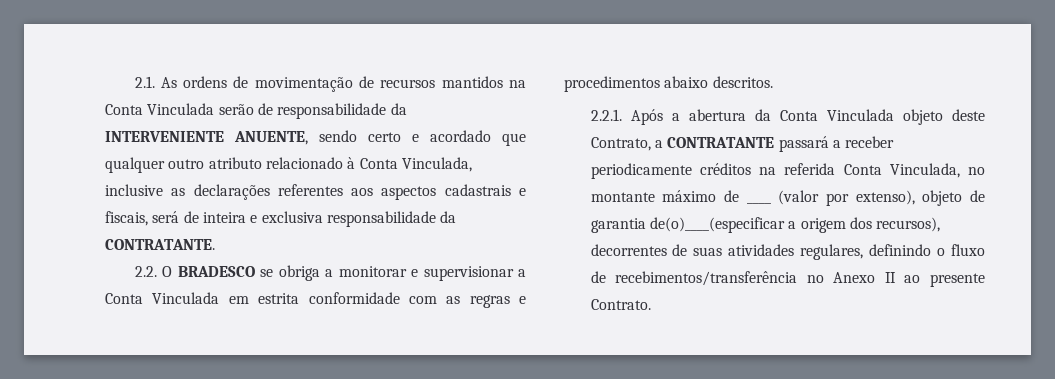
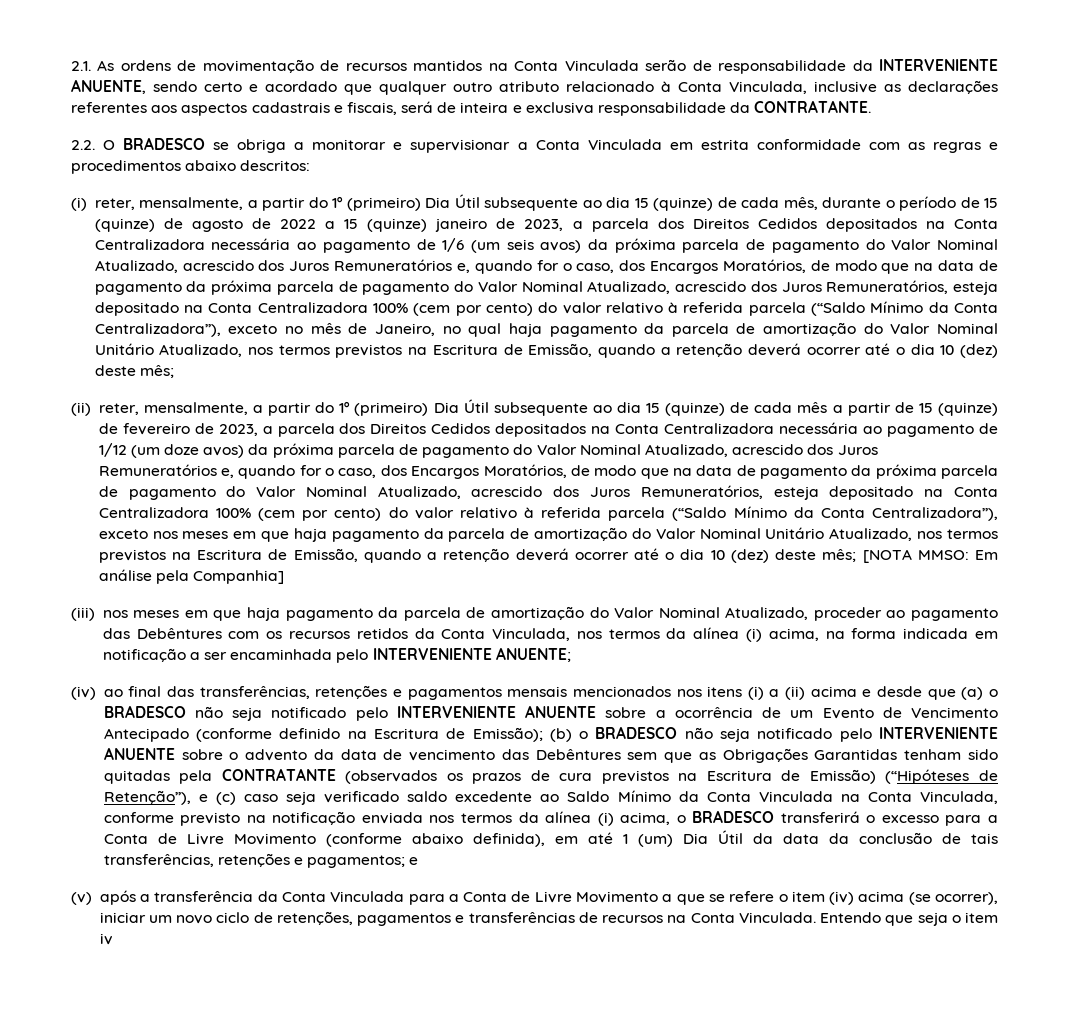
- 2.2. O BRADESCO se obriga a monitorar e supervisionar a Conta Vinculada em estrita conformidade com as regras e procedimentos abaixo descritos.
- 2.2.1. Após a abertura da Conta Vinculada objeto deste Contrato, a CONTRATANTE passará a receber periodicamente créditos na referida Conta Vinculada, no montante máximo de ____ (valor por extenso), objeto de garantia de(o)____(especificar a origem dos recursos), decorrentes de suas atividades regulares, definindo o fluxo de recebimentos/transferência no Anexo II ao presente Contrato.
+ 2.2. O BRADESCO se obriga a monitorar e supervisionar a Conta Vinculada em estrita conformidade com as regras e procedimentos abaixo descritos:
+ (i) reter, mensalmente, a partir do 1º (primeiro) Dia Útil subsequente ao dia 15 (quinze) de cada mês, durante o período de 15 (quinze) de agosto de 2022 a 15 (quinze) janeiro de 2023, a parcela dos Direitos Cedidos depositados na Conta Centralizadora necessária ao pagamento de 1/6 (um seis avos) da próxima parcela de pagamento do Valor Nominal Atualizado, acrescido dos Juros Remuneratórios e, quando for o caso, dos Encargos Moratórios, de modo que na data de pagamento da próxima parcela de pagamento do Valor Nominal Atualizado, acrescido dos Juros Remuneratórios, esteja depositado na Conta Centralizadora 100% (cem por cento) do valor relativo à referida parcela (“Saldo Mínimo da Conta Centralizadora”), exceto no mês de Janeiro, no qual haja pagamento da parcela de amortização do Valor Nominal Unitário Atualizado, nos termos previstos na Escritura de Emissão, quando a retenção deverá ocorrer até o dia 10 (dez) deste mês;
+ (ii) reter, mensalmente, a partir do 1º (primeiro) Dia Útil subsequente ao dia 15 (quinze) de cada mês a partir de 15 (quinze) de fevereiro de 2023, a parcela dos Direitos Cedidos depositados na Conta Centralizadora necessária ao pagamento de 1/12 (um doze avos) da próxima parcela de pagamento do Valor Nominal Atualizado, acrescido dos Juros Remuneratórios e, quando for o caso, dos Encargos Moratórios, de modo que na data de pagamento da próxima parcela de pagamento do Valor Nominal Atualizado, acrescido dos Juros Remuneratórios, esteja depositado na Conta Centralizadora 100% (cem por cento) do valor relativo à referida parcela (“Saldo Mínimo da Conta Centralizadora”), exceto nos meses em que haja pagamento da parcela de amortização do Valor Nominal Unitário Atualizado, nos termos previstos na Escritura de Emissão, quando a retenção deverá ocorrer até o dia 10 (dez) deste mês; [NOTA MMSO: Em análise pela Companhia]
+ (iii) nos meses em que haja pagamento da parcela de amortização do Valor Nominal Atualizado, proceder ao pagamento das Debêntures com os recursos retidos da Conta Vinculada, nos termos da alínea (i) acima, na forma indicada em notificação a ser encaminhada pelo INTERVENIENTE ANUENTE;
+ (iv) ao final das transferências, retenções e pagamentos mensais mencionados nos itens (i) a (ii) acima e desde que (a) o BRADESCO não seja notificado pelo INTERVENIENTE ANUENTE sobre a ocorrência de um Evento de Vencimento Antecipado (conforme definido na Escritura de Emissão); (b) o BRADESCO não seja notificado pelo INTERVENIENTE ANUENTE sobre o advento da data de vencimento das Debêntures sem que as Obrigações Garantidas tenham sido quitadas pela CONTRATANTE (observados os prazos de cura previstos na Escritura de Emissão) (“Hipóteses de Retenção”), e (c) caso seja verificado saldo excedente ao Saldo Mínimo da Conta Vinculada na Conta Vinculada, conforme previsto na notificação enviada nos termos da alínea (i) acima, o BRADESCO transferirá o excesso para a Conta de Livre Movimento (conforme abaixo definida), em até 1 (um) Dia Útil da data da conclusão de tais transferências, retenções e pagamentos; e
+ (v) após a transferência da Conta Vinculada para a Conta de Livre Movimento a que se refere o item (iv) acima (se ocorrer), iniciar um novo ciclo de retenções, pagamentos e transferências de recursos na Conta Vinculada. Entendo que seja o item iv

